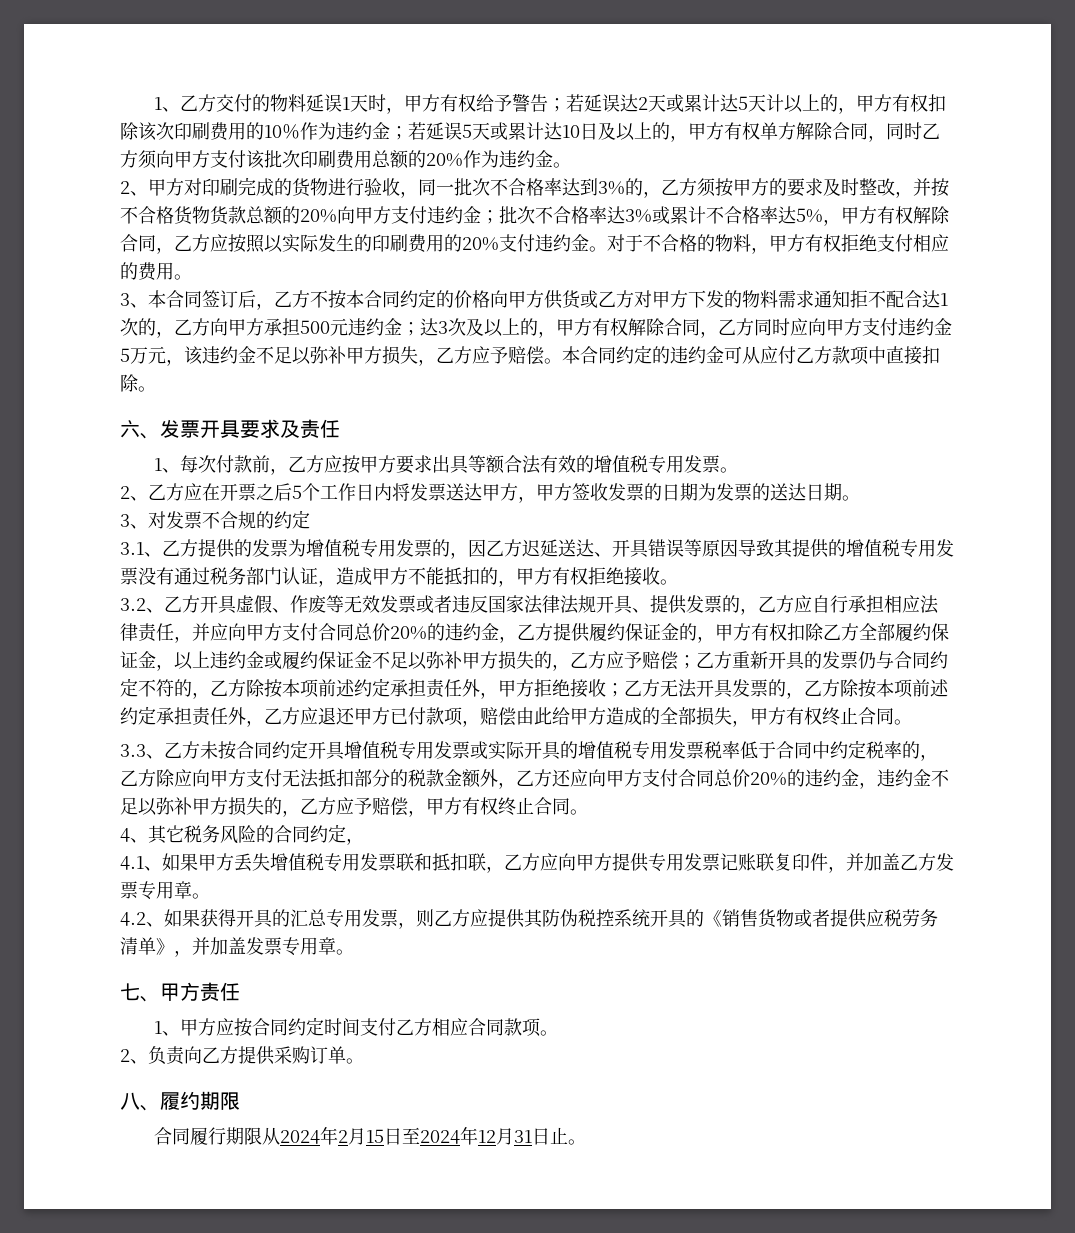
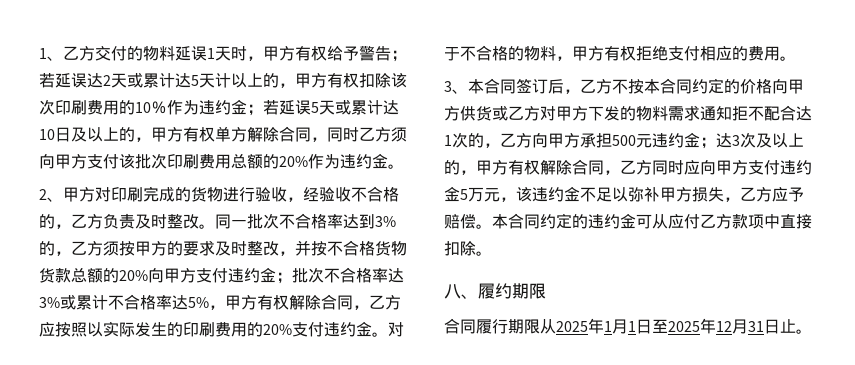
- 2、甲方对印刷完成的货物进行验收，同一批次不合格率达到3%的，乙方须按甲方的要求及时整改，并按不合格货物货款总额的20%向甲方支付违约金；
+ 2、甲方对印刷完成的货物进行验收，经验收不合格的，乙方负责及时整改。同一批次不合格率达到3%的，乙方须按甲方的要求及时整改，并按不合格货物货款总额的20%向甲方支付违约金；
- 六、发票开具要求及责任
- 1、每次付款前，乙方应按甲方要求出具等额合法有效的增值税专用发票。
- 2、乙方应在开票之后5个工作日内将发票送达甲方，甲方签收发票的日期为发票的送达日期。
- 3、对发票不合规的约定
- 3.1、乙方提供的发票为增值税专用发票的，因乙方迟延送达、开具错误等原因导致其提供的增值税专用发票没有通过税务部门认证，造成甲方不能抵扣的，甲方有权拒绝接收。
- 3.2、乙方开具虚假、作废等无效发票或者违反国家法律法规开具、提供发票的，乙方应自行承担相应法律责任，并应向甲方支付合同总价20%的违约金，乙方提供履约保证金的，甲方有权扣除乙方全部履约保证金，以上违约金或履约保证金不足以弥补甲方损失的，乙方应予赔偿；乙方重新开具的发票仍与合同约定不符的，乙方除按本项前述约定承担责任外，甲方拒绝接收；乙方无法开具发票的，乙方除按本项前述约定承担责任外，乙方应退还甲方已付款项，赔偿由此给甲方造成的全部损失，甲方有权终止合同。
- 3.3、乙方未按合同约定开具增值税专用发票或实际开具的增值税专用发票税率低于合同中约定税率的，乙方除应向甲方支付无法抵扣部分的税款金额外，乙方还应向甲方支付合同总价20%的违约金，违约金不足以弥补甲方损失的，乙方应予赔偿，甲方有权终止合同。
- 4、其它税务风险的合同约定，
- 4.1、如果甲方丢失增值税专用发票联和抵扣联，乙方应向甲方提供专用发票记账联复印件，并加盖乙方发票专用章。
- 4.2、如果获得开具的汇总专用发票，则乙方应提供其防伪税控系统开具的《销售货物或者提供应税劳务清单》，并加盖发票专用章。
- 七、甲方责任
- 1、甲方应按合同约定时间支付乙方相应合同款项。
- 2、负责向乙方提供采购订单。
- 合同履行期限从2024年2月15日至2024年12月31日止。
+ 合同履行期限从2025年1月1日至2025年12月31日止。

